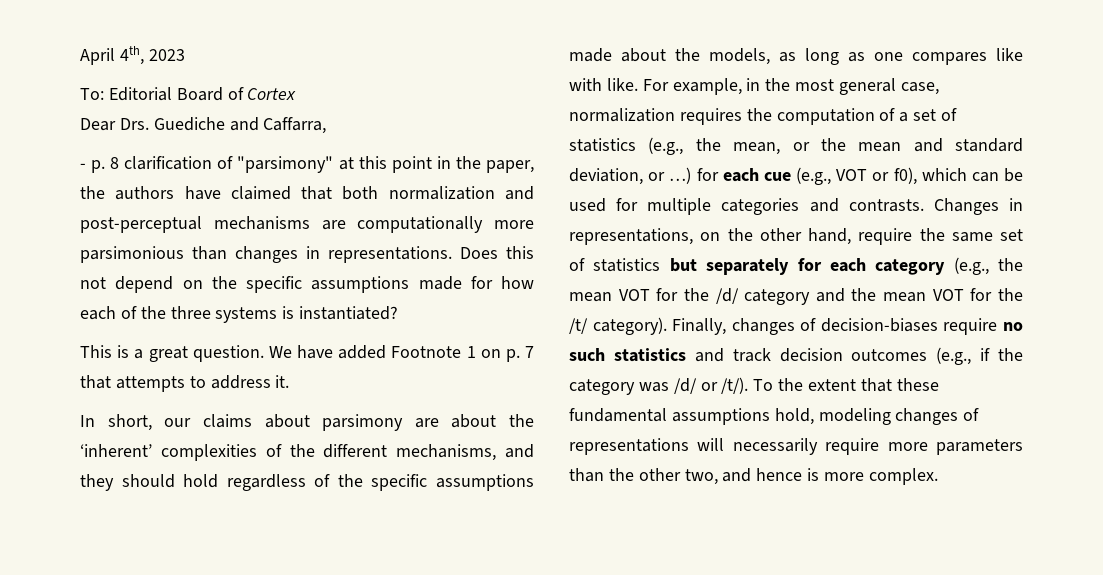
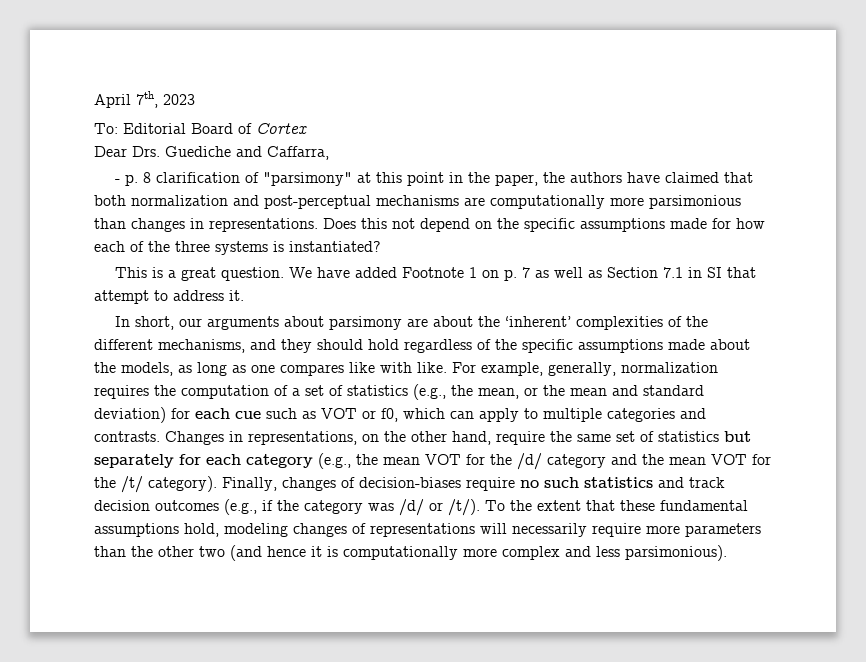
- April 4th, 2023
+ April 7th, 2023
- We have added Footnote 1 on p. 7 that attempts to address it.
+ We have added Footnote 1 on p. 7 as well as Section 7.1 in SI that attempt to address it.
- In short, our claims about parsimony are about the ‘inherent’ complexities of the different mechanisms, and they should hold regardless of the specific assumptions made about the models, as long as one compares like with like.
+ In short, our arguments about parsimony are about the ‘inherent’ complexities of the different mechanisms, and they should hold regardless of the specific assumptions made about the models, as long as one compares like with like.
- For example, in the most general case, normalization requires the computation of a set of statistics (e.g., the mean, or the mean and standard deviation, or …) for each cue (e.g., VOT or f0), which can be used for multiple categories and contrasts.
+ For example, generally, normalization requires the computation of a set of statistics (e.g., the mean, or the mean and standard deviation) for each cue such as VOT or f0, which can apply to multiple categories and contrasts.
- To the extent that these fundamental assumptions hold, modeling changes of representations will necessarily require more parameters than the other two, and hence is more complex.
+ To the extent that these fundamental assumptions hold, modeling changes of representations will necessarily require more parameters than the other two (and hence it is computationally more complex and less parsimonious).

